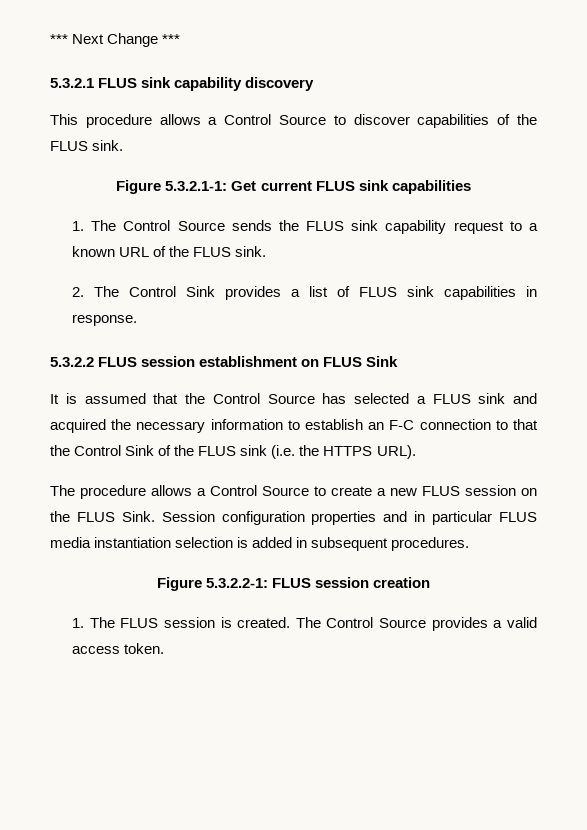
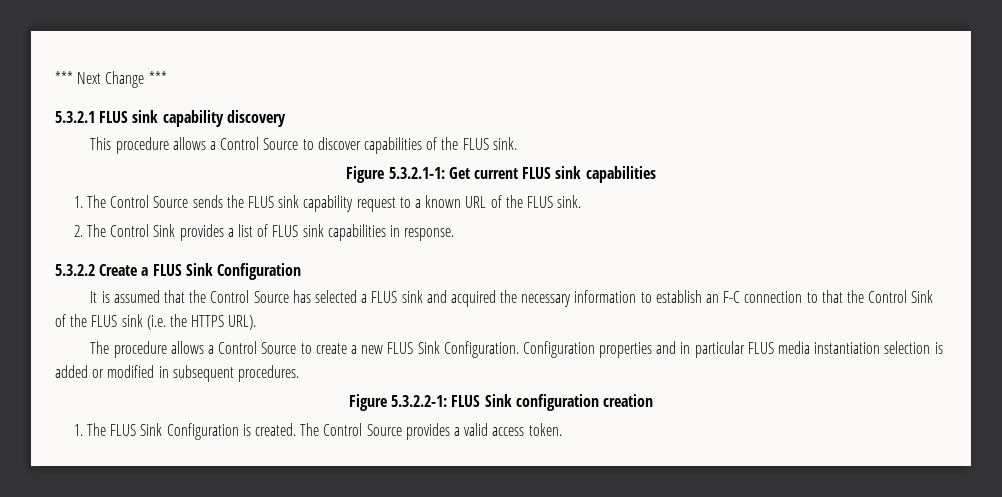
- 5.3.2.2 FLUS session establishment on FLUS Sink
+ 5.3.2.2 Create a FLUS Sink Configuration
- The procedure allows a Control Source to create a new FLUS session on the FLUS Sink. Session configuration properties and in particular FLUS media instantiation selection is added in subsequent procedures.
+ The procedure allows a Control Source to create a new FLUS Sink Configuration. Configuration properties and in particular FLUS media instantiation selection is added or modified in subsequent procedures.
- Figure 5.3.2.2-1: FLUS session creation
+ Figure 5.3.2.2-1: FLUS Sink configuration creation
- 1. The FLUS session is created.
+ 1. The FLUS Sink Configuration is created.

